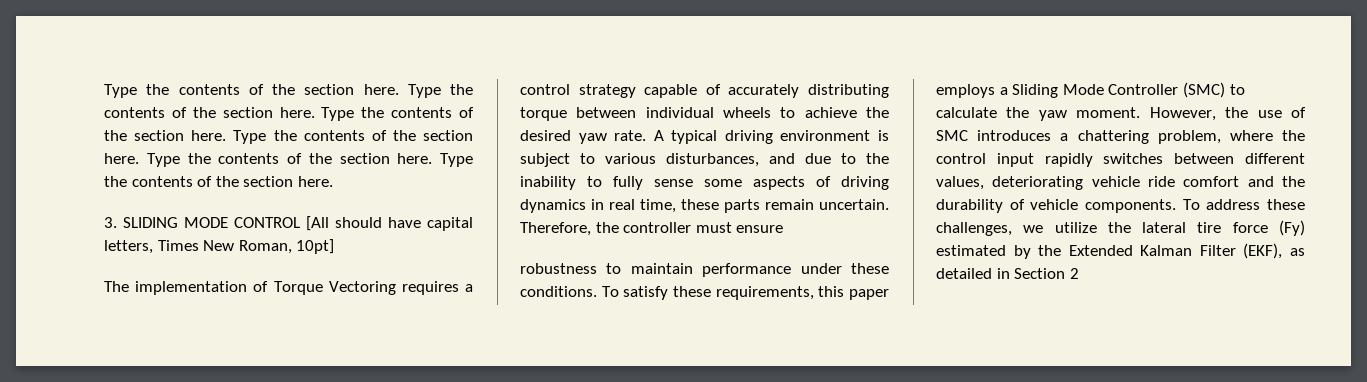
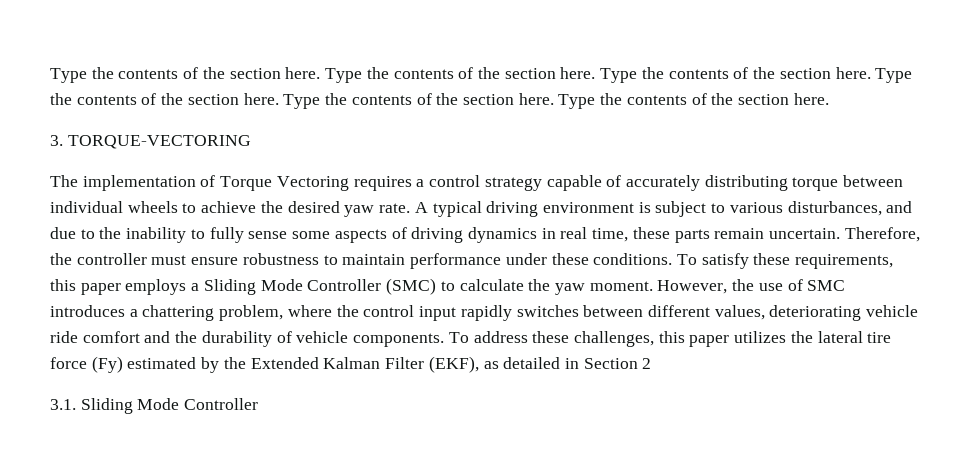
- 3. SLIDING MODE CONTROL [All should have capital letters, Times New Roman, 10pt]
+ 3. TORQUE-VECTORING
- Therefore, the controller must ensure
- robustness to maintain performance under these conditions.
+ Therefore, the controller must ensure robustness to maintain performance under these conditions.
- To address these challenges, we utilize the lateral tire force (Fy) estimated by the Extended Kalman Filter (EKF), as detailed in Section 2
+ To address these challenges, this paper utilizes the lateral tire force (Fy) estimated by the Extended Kalman Filter (EKF), as detailed in Section 2
+ 3.1. Sliding Mode Controller

